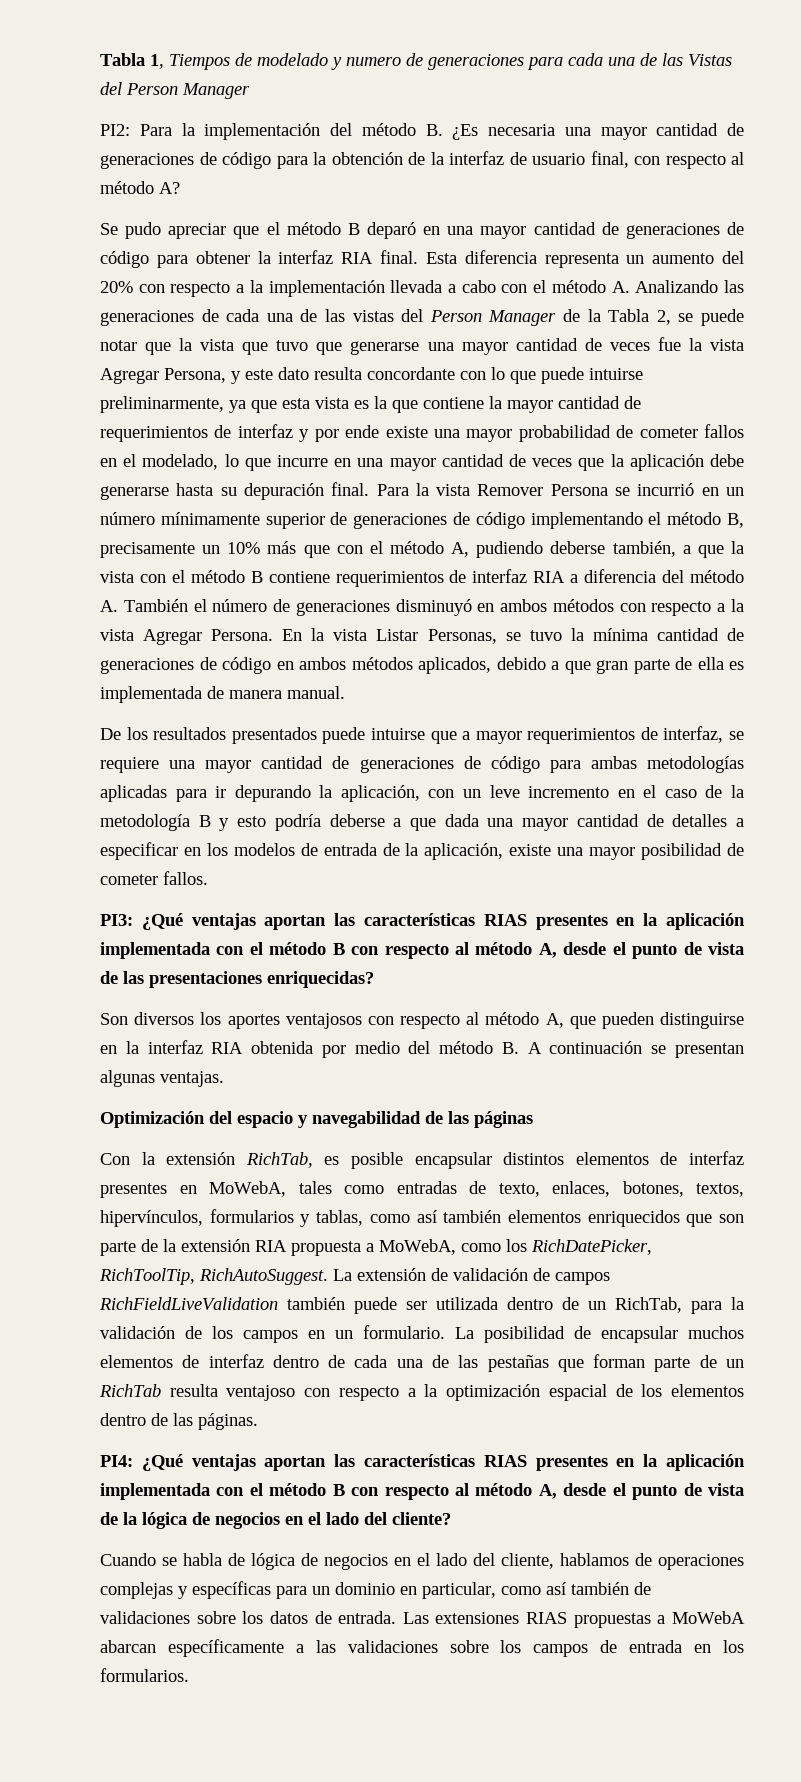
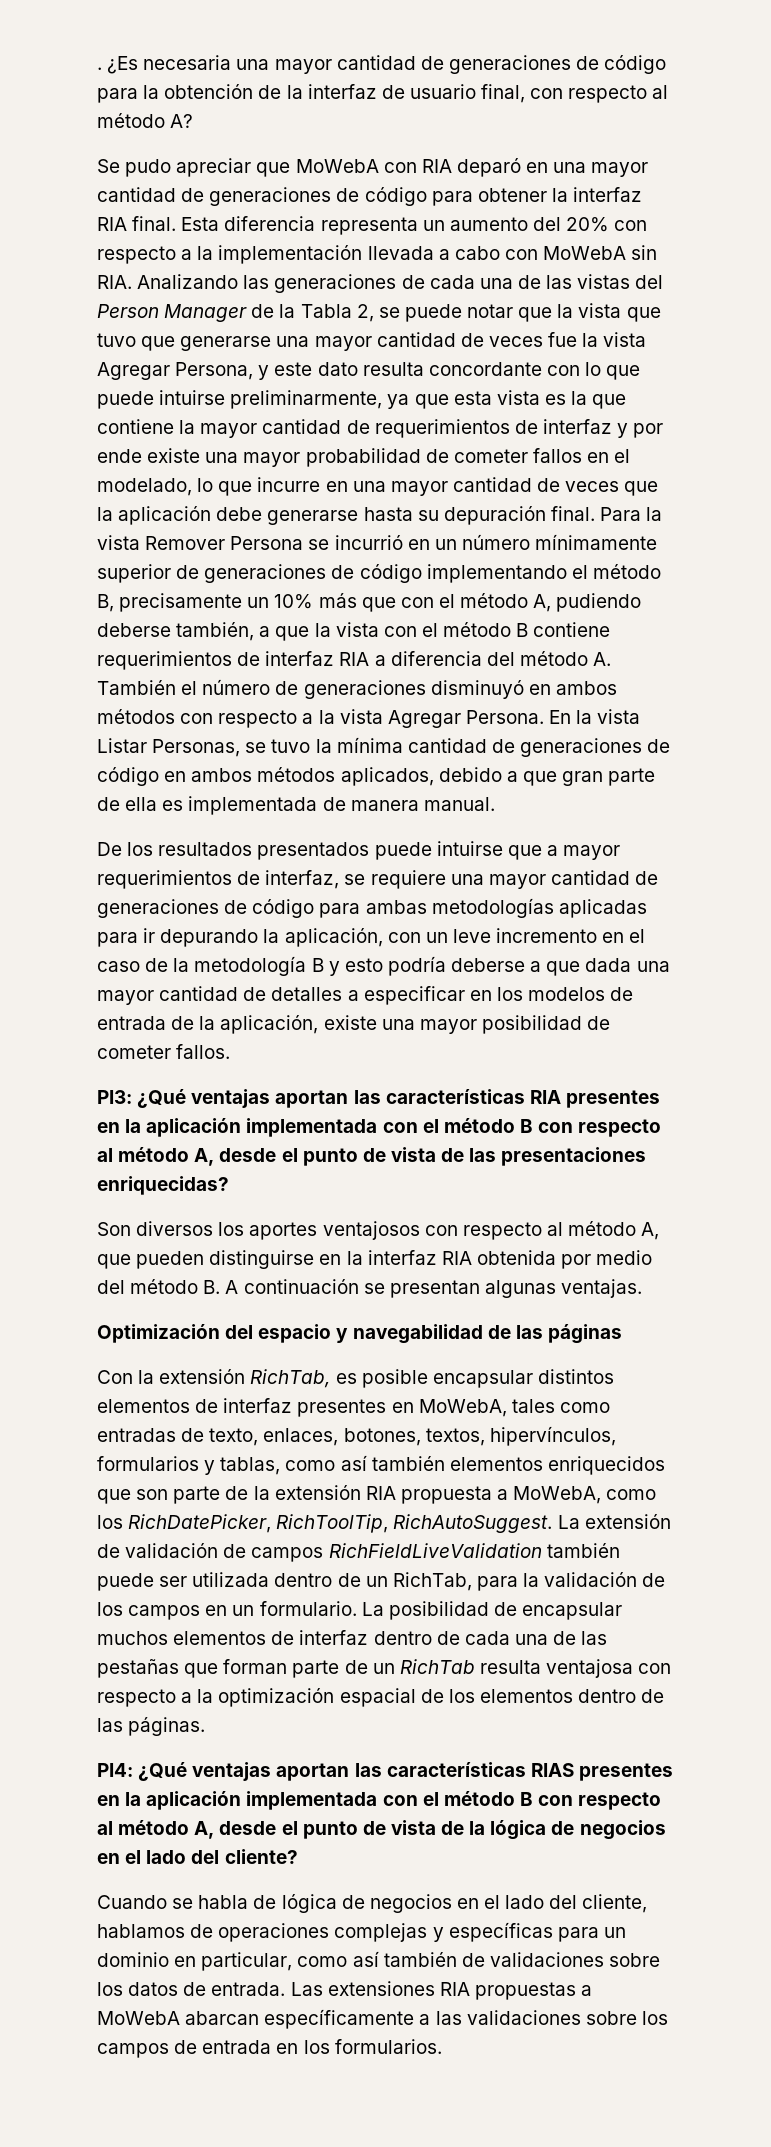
- Tabla 1, Tiempos de modelado y numero de generaciones para cada una de las Vistas del Person Manager
- PI2: Para la implementación del método B. ¿Es necesaria una mayor cantidad de generaciones de código para la obtención de la interfaz de usuario final, con respecto al método A?
+ . ¿Es necesaria una mayor cantidad de generaciones de código para la obtención de la interfaz de usuario final, con respecto al método A?
- Se pudo apreciar que el método B deparó en una mayor cantidad de generaciones de código para obtener la interfaz RIA final.
+ Se pudo apreciar que MoWebA con RIA deparó en una mayor cantidad de generaciones de código para obtener la interfaz RIA final.
- Esta diferencia representa un aumento del 20% con respecto a la implementación llevada a cabo con el método A. Analizando las generaciones de cada una de las vistas del Person Manager de la Tabla 2, se puede notar que la vista que tuvo que generarse una mayor cantidad de veces fue la vista Agregar Persona, y este dato resulta concordante con lo que puede intuirse preliminarmente, ya que esta vista es la que contiene la mayor cantidad de requerimientos de interfaz y por ende existe una mayor probabilidad de cometer fallos en el modelado, lo que incurre en una mayor cantidad de veces que la aplicación debe generarse hasta su depuración final.
+ Esta diferencia representa un aumento del 20% con respecto a la implementación llevada a cabo con MoWebA sin RIA. Analizando las generaciones de cada una de las vistas del Person Manager de la Tabla 2, se puede notar que la vista que tuvo que generarse una mayor cantidad de veces fue la vista Agregar Persona, y este dato resulta concordante con lo que puede intuirse preliminarmente, ya que esta vista es la que contiene la mayor cantidad de requerimientos de interfaz y por ende existe una mayor probabilidad de cometer fallos en el modelado, lo que incurre en una mayor cantidad de veces que la aplicación debe generarse hasta su depuración final.
- PI3: ¿Qué ventajas aportan las características RIAS presentes en la aplicación implementada con el método B con respecto al método A, desde el punto de vista de las presentaciones enriquecidas?
+ PI3: ¿Qué ventajas aportan las características RIA presentes en la aplicación implementada con el método B con respecto al método A, desde el punto de vista de las presentaciones enriquecidas?
- La posibilidad de encapsular muchos elementos de interfaz dentro de cada una de las pestañas que forman parte de un RichTab resulta ventajoso con respecto a la optimización espacial de los elementos dentro de las páginas.
+ La posibilidad de encapsular muchos elementos de interfaz dentro de cada una de las pestañas que forman parte de un RichTab resulta ventajosa con respecto a la optimización espacial de los elementos dentro de las páginas.
- Las extensiones RIAS propuestas a MoWebA abarcan específicamente a las validaciones sobre los campos de entrada en los formularios.
+ Las extensiones RIA propuestas a MoWebA abarcan específicamente a las validaciones sobre los campos de entrada en los formularios.

